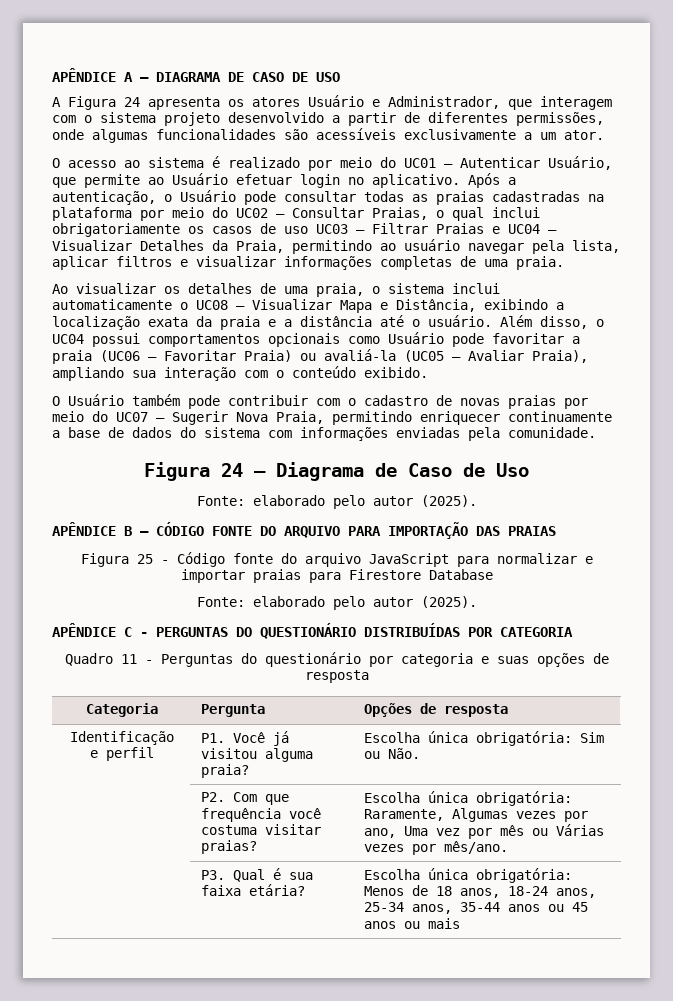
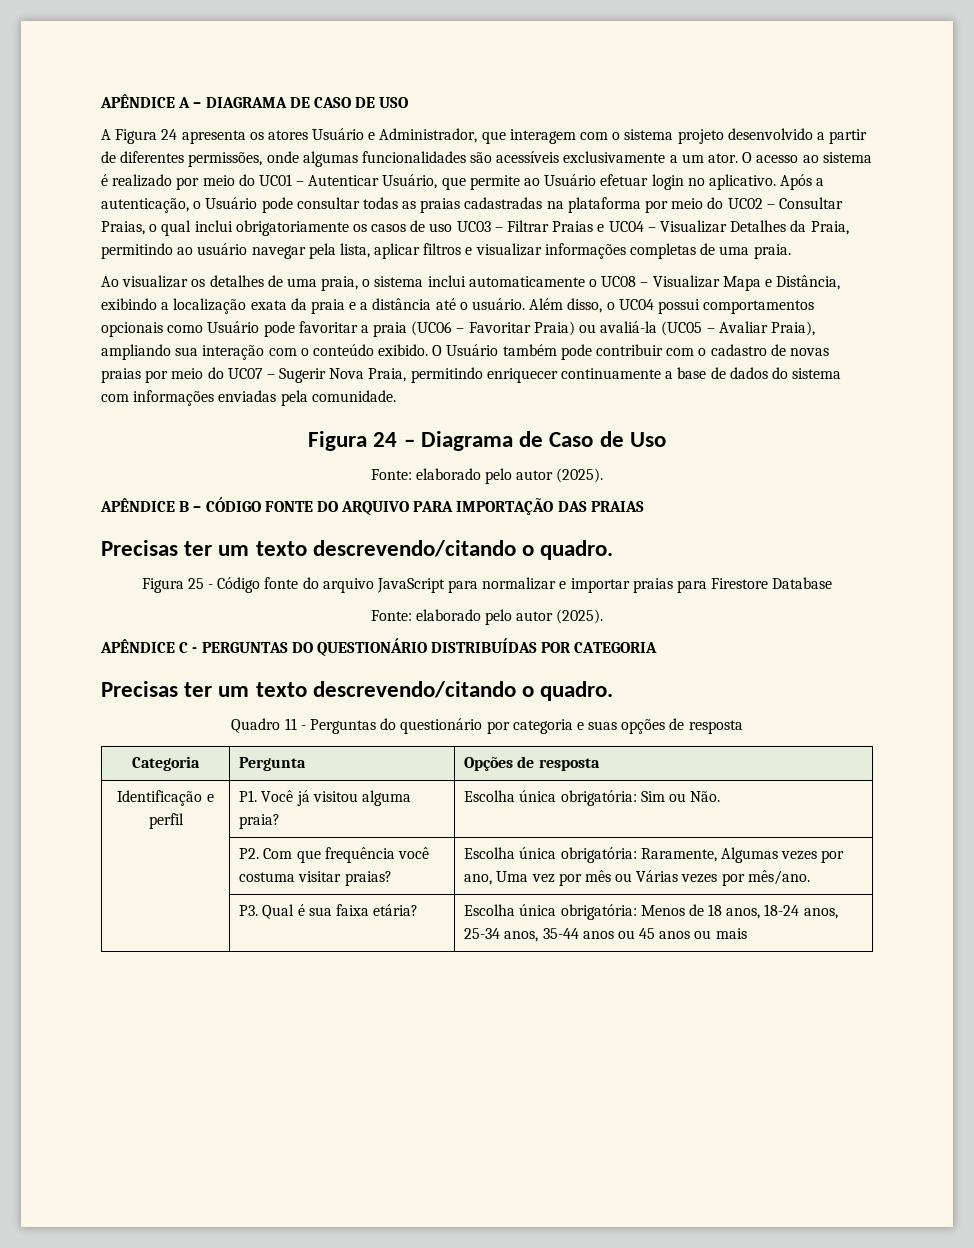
- A Figura 24 apresenta os atores Usuário e Administrador, que interagem com o sistema projeto desenvolvido a partir de diferentes permissões, onde algumas funcionalidades são acessíveis exclusivamente a um ator.
- O acesso ao sistema é realizado por meio do UC01 – Autenticar Usuário, que permite ao Usuário efetuar login no aplicativo.
+ A Figura 24 apresenta os atores Usuário e Administrador, que interagem com o sistema projeto desenvolvido a partir de diferentes permissões, onde algumas funcionalidades são acessíveis exclusivamente a um ator. O acesso ao sistema é realizado por meio do UC01 – Autenticar Usuário, que permite ao Usuário efetuar login no aplicativo.
- Além disso, o UC04 possui comportamentos opcionais como Usuário pode favoritar a praia (UC06 – Favoritar Praia) ou avaliá-la (UC05 – Avaliar Praia), ampliando sua interação com o conteúdo exibido.
- O Usuário também pode contribuir com o cadastro de novas praias por meio do UC07 – Sugerir Nova Praia, permitindo enriquecer continuamente a base de dados do sistema com informações enviadas pela comunidade.
+ Além disso, o UC04 possui comportamentos opcionais como Usuário pode favoritar a praia (UC06 – Favoritar Praia) ou avaliá-la (UC05 – Avaliar Praia), ampliando sua interação com o conteúdo exibido. O Usuário também pode contribuir com o cadastro de novas praias por meio do UC07 – Sugerir Nova Praia, permitindo enriquecer continuamente a base de dados do sistema com informações enviadas pela comunidade.
  APÊNDICE B – CÓDIGO FONTE DO ARQUIVO PARA IMPORTAÇÃO DAS PRAIAS
+ Precisas ter um texto descrevendo/citando o quadro.
  APÊNDICE C - PERGUNTAS DO QUESTIONÁRIO DISTRIBUÍDAS POR CATEGORIA
+ Precisas ter um texto descrevendo/citando o quadro.

